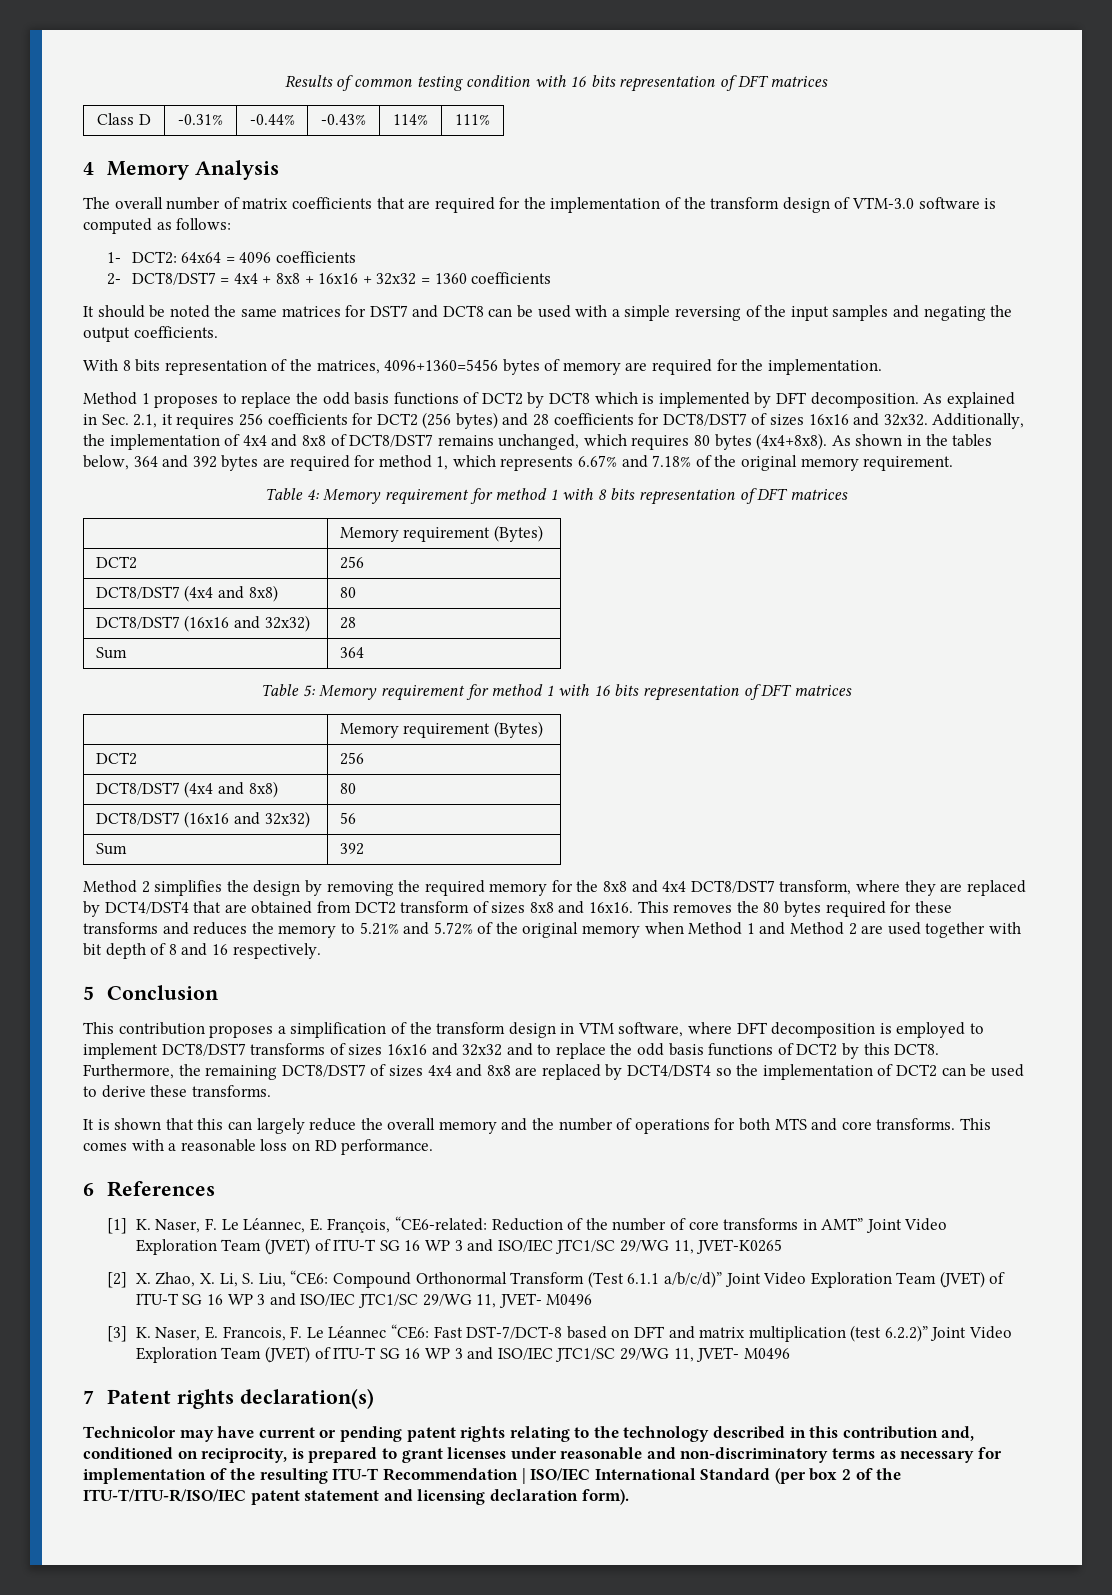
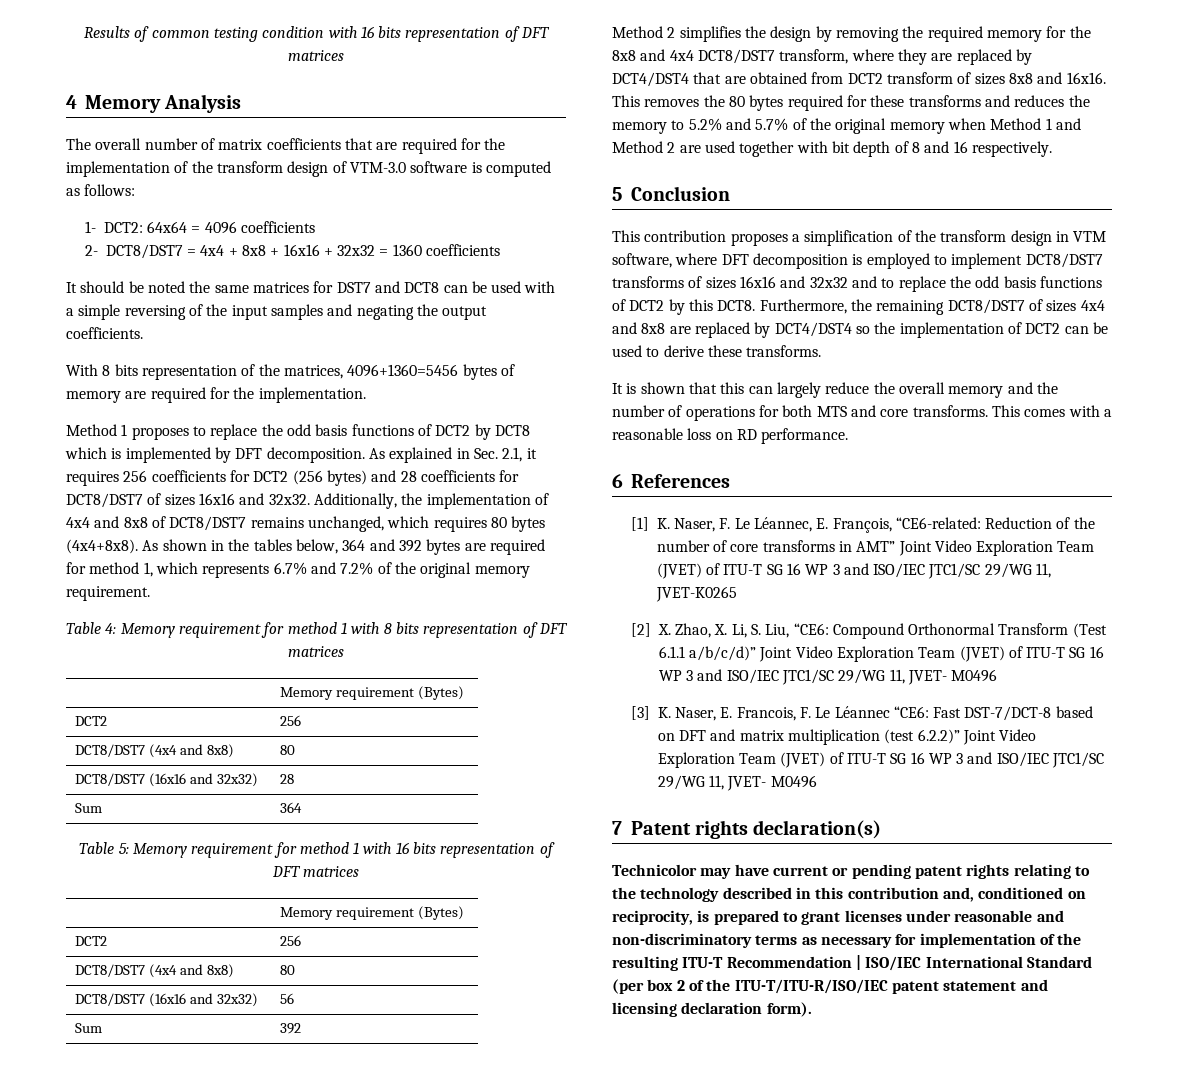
- Class D | -0.31% | -0.44% | -0.43% | 114% | 111%
- As shown in the tables below, 364 and 392 bytes are required for method 1, which represents 6.67% and 7.18% of the original memory requirement.
+ As shown in the tables below, 364 and 392 bytes are required for method 1, which represents 6.7% and 7.2% of the original memory requirement.
- This removes the 80 bytes required for these transforms and reduces the memory to 5.21% and 5.72% of the original memory when Method 1 and Method 2 are used together with bit depth of 8 and 16 respectively.
+ This removes the 80 bytes required for these transforms and reduces the memory to 5.2% and 5.7% of the original memory when Method 1 and Method 2 are used together with bit depth of 8 and 16 respectively.

